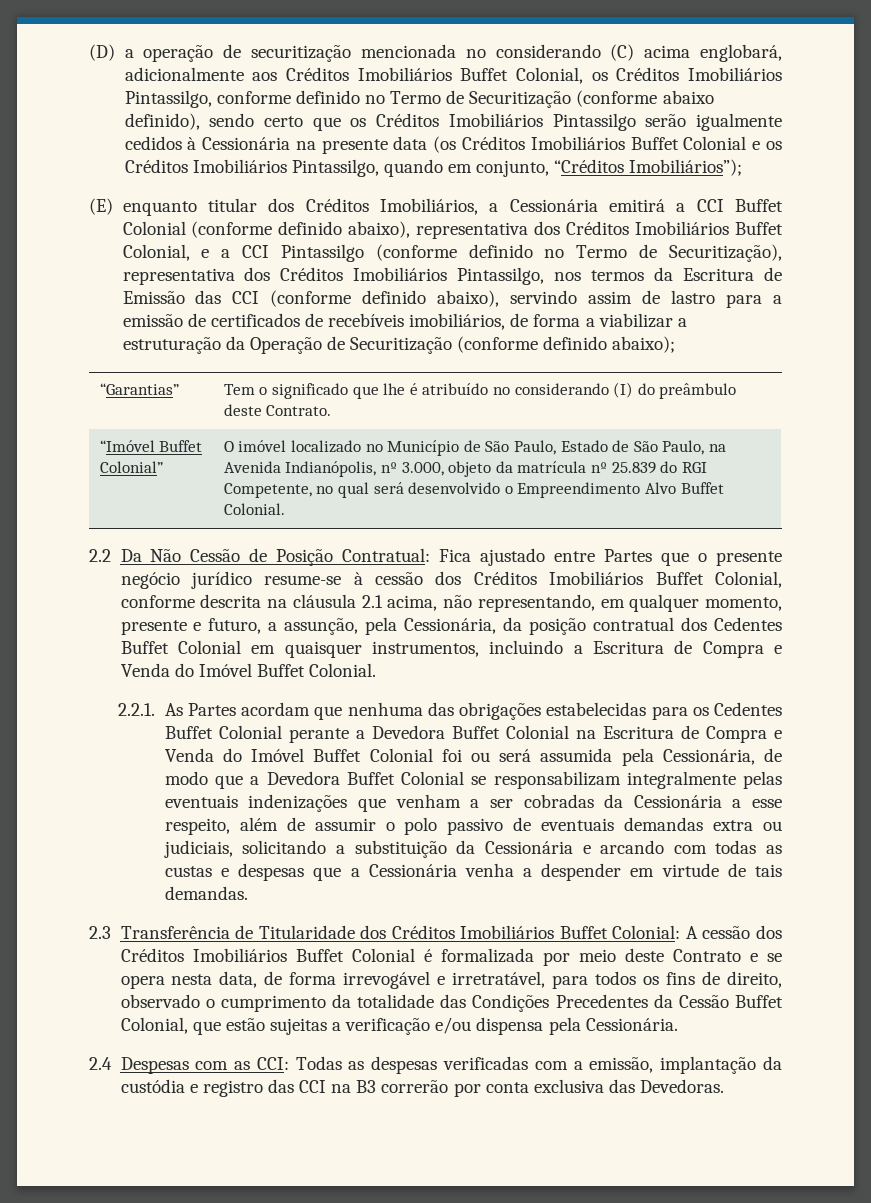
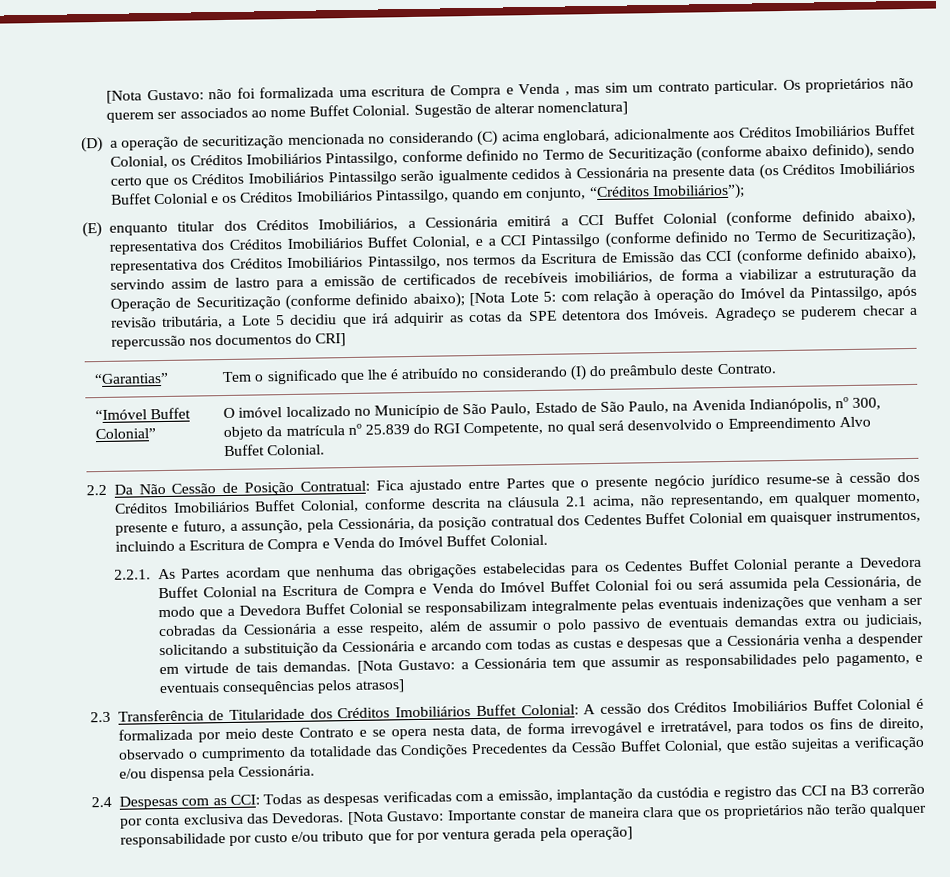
+ [Nota Gustavo: não foi formalizada uma escritura de Compra e Venda , mas sim um contrato particular. Os proprietários não querem ser associados ao nome Buffet Colonial. Sugestão de alterar nomenclatura]
+ [Nota Lote 5: com relação à operação do Imóvel da Pintassilgo, após revisão tributária, a Lote 5 decidiu que irá adquirir as cotas da SPE detentora dos Imóveis. Agradeço se puderem checar a repercussão nos documentos do CRI]
- “Imóvel Buffet Colonial” | O imóvel localizado no Município de São Paulo, Estado de São Paulo, na Avenida Indianópolis, nº 3.000, objeto da matrícula nº 25.839 do RGI Competente, no qual será desenvolvido o Empreendimento Alvo Buffet Colonial.
+ “Imóvel Buffet Colonial” | O imóvel localizado no Município de São Paulo, Estado de São Paulo, na Avenida Indianópolis, nº 300, objeto da matrícula nº 25.839 do RGI Competente, no qual será desenvolvido o Empreendimento Alvo Buffet Colonial.
+ [Nota Gustavo: a Cessionária tem que assumir as responsabilidades pelo pagamento, e eventuais consequências pelos atrasos]
+ [Nota Gustavo: Importante constar de maneira clara que os proprietários não terão qualquer responsabilidade por custo e/ou tributo que for por ventura gerada pela operação]

